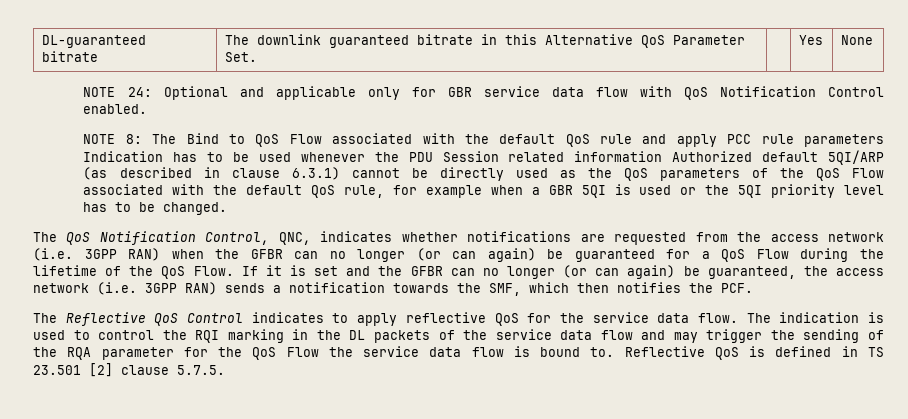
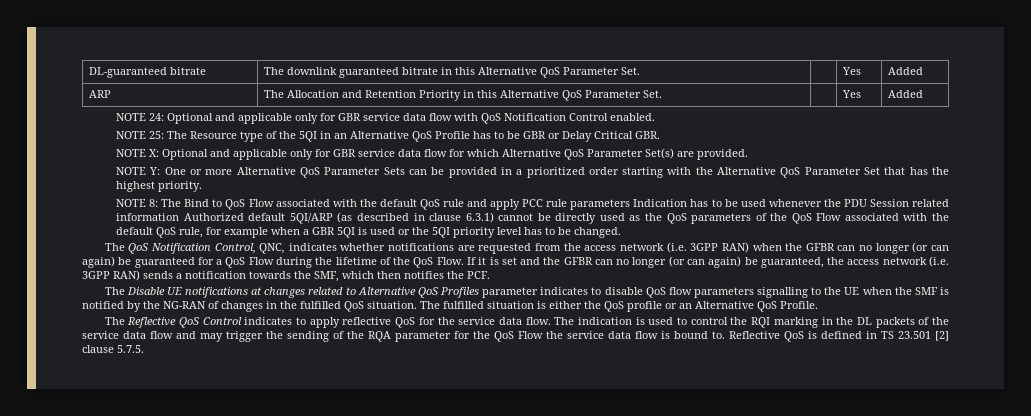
- DL-guaranteed bitrate | The downlink guaranteed bitrate in this Alternative QoS Parameter Set. | | Yes | None
+ DL-guaranteed bitrate | The downlink guaranteed bitrate in this Alternative QoS Parameter Set. | | Yes | Added
+ ARP | The Allocation and Retention Priority in this Alternative QoS Parameter Set. | | Yes | Added
+ NOTE 25: The Resource type of the 5QI in an Alternative QoS Profile has to be GBR or Delay Critical GBR.
+ NOTE X: Optional and applicable only for GBR service data flow for which Alternative QoS Parameter Set(s) are provided.
+ NOTE Y: One or more Alternative QoS Parameter Sets can be provided in a prioritized order starting with the Alternative QoS Parameter Set that has the highest priority.
+ The Disable UE notifications at changes related to Alternative QoS Profiles parameter indicates to disable QoS flow parameters signalling to the UE when the SMF is notified by the NG-RAN of changes in the fulfilled QoS situation. The fulfilled situation is either the QoS profile or an Alternative QoS Profile.

